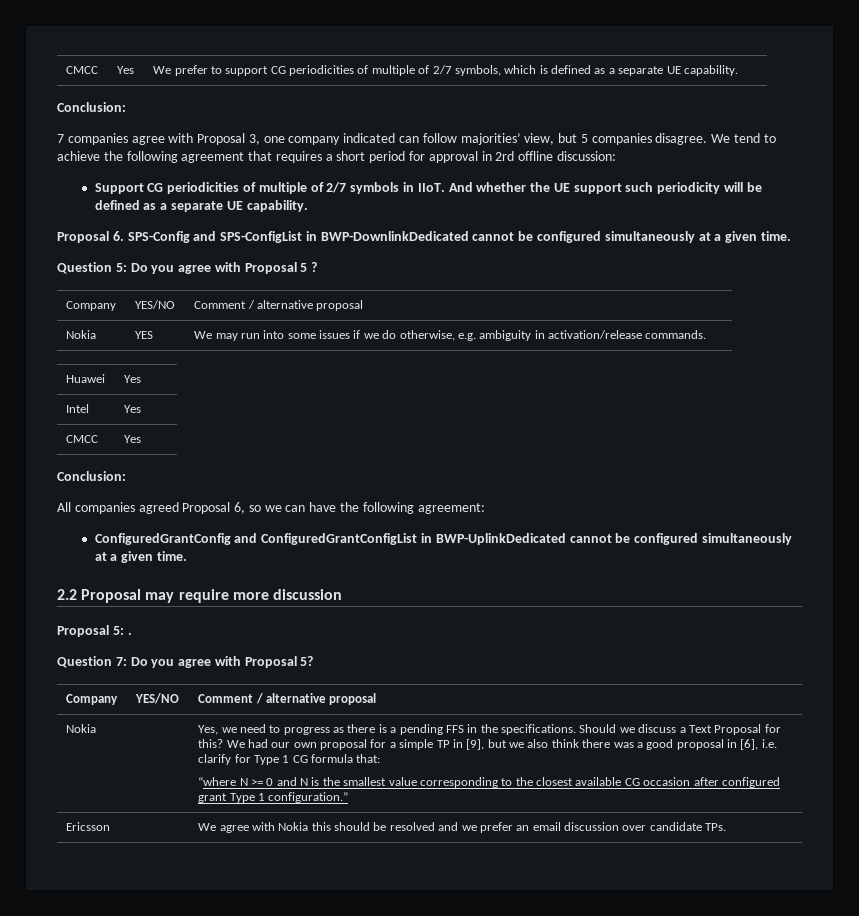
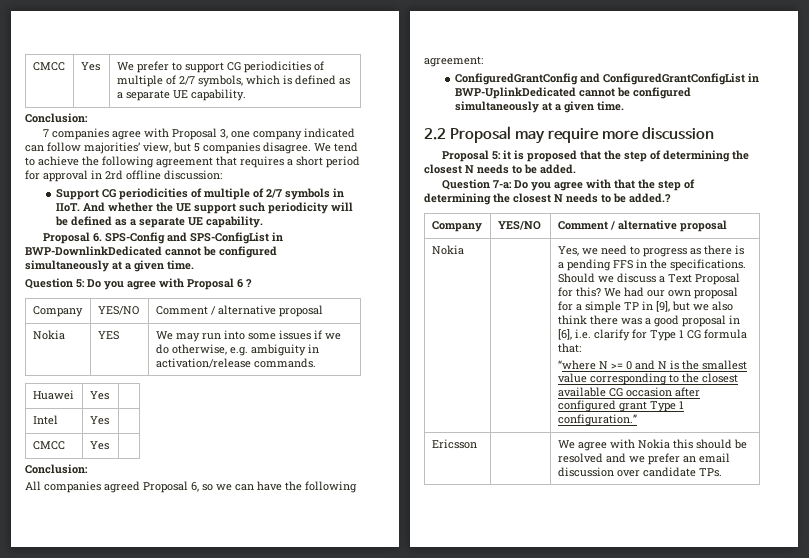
- Question 5: Do you agree with Proposal 5 ?
+ Question 5: Do you agree with Proposal 6 ?
- Proposal 5: .
- Question 7: Do you agree with Proposal 5?
+ Proposal 5: it is proposed that the step of determining the closest N needs to be added.
+ Question 7-a: Do you agree with that the step of determining the closest N needs to be added.?

